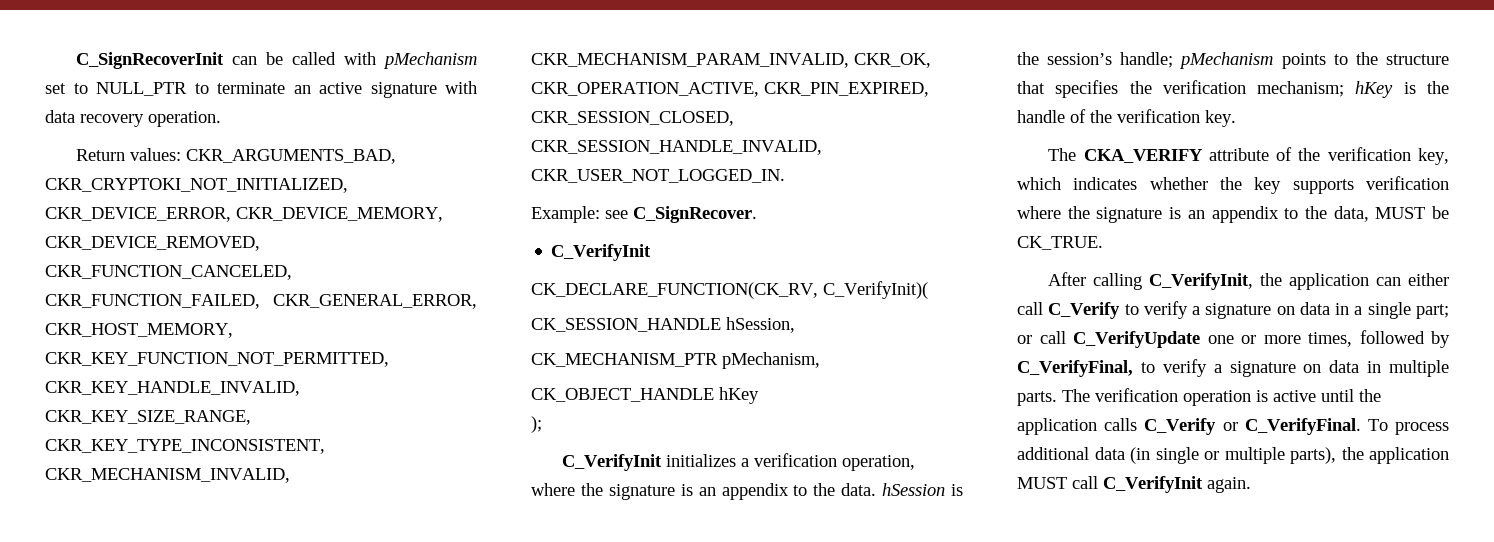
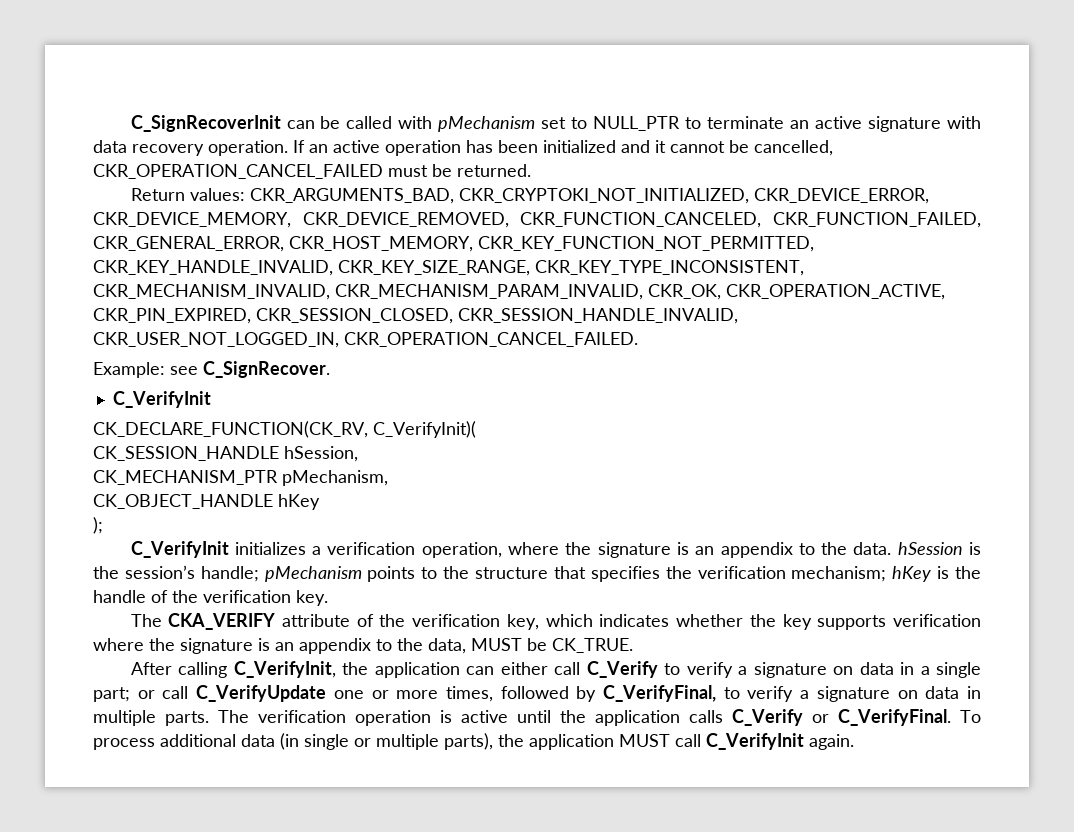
+ If an active operation has been initialized and it cannot be cancelled, CKR_OPERATION_CANCEL_FAILED must be returned.
- Return values: CKR_ARGUMENTS_BAD, CKR_CRYPTOKI_NOT_INITIALIZED, CKR_DEVICE_ERROR, CKR_DEVICE_MEMORY, CKR_DEVICE_REMOVED, CKR_FUNCTION_CANCELED, CKR_FUNCTION_FAILED, CKR_GENERAL_ERROR, CKR_HOST_MEMORY, CKR_KEY_FUNCTION_NOT_PERMITTED, CKR_KEY_HANDLE_INVALID, CKR_KEY_SIZE_RANGE, CKR_KEY_TYPE_INCONSISTENT, CKR_MECHANISM_INVALID, CKR_MECHANISM_PARAM_INVALID, CKR_OK, CKR_OPERATION_ACTIVE, CKR_PIN_EXPIRED, CKR_SESSION_CLOSED, CKR_SESSION_HANDLE_INVALID, CKR_USER_NOT_LOGGED_IN.
+ Return values: CKR_ARGUMENTS_BAD, CKR_CRYPTOKI_NOT_INITIALIZED, CKR_DEVICE_ERROR, CKR_DEVICE_MEMORY, CKR_DEVICE_REMOVED, CKR_FUNCTION_CANCELED, CKR_FUNCTION_FAILED, CKR_GENERAL_ERROR, CKR_HOST_MEMORY, CKR_KEY_FUNCTION_NOT_PERMITTED, CKR_KEY_HANDLE_INVALID, CKR_KEY_SIZE_RANGE, CKR_KEY_TYPE_INCONSISTENT, CKR_MECHANISM_INVALID, CKR_MECHANISM_PARAM_INVALID, CKR_OK, CKR_OPERATION_ACTIVE, CKR_PIN_EXPIRED, CKR_SESSION_CLOSED, CKR_SESSION_HANDLE_INVALID, CKR_USER_NOT_LOGGED_IN, CKR_OPERATION_CANCEL_FAILED.

